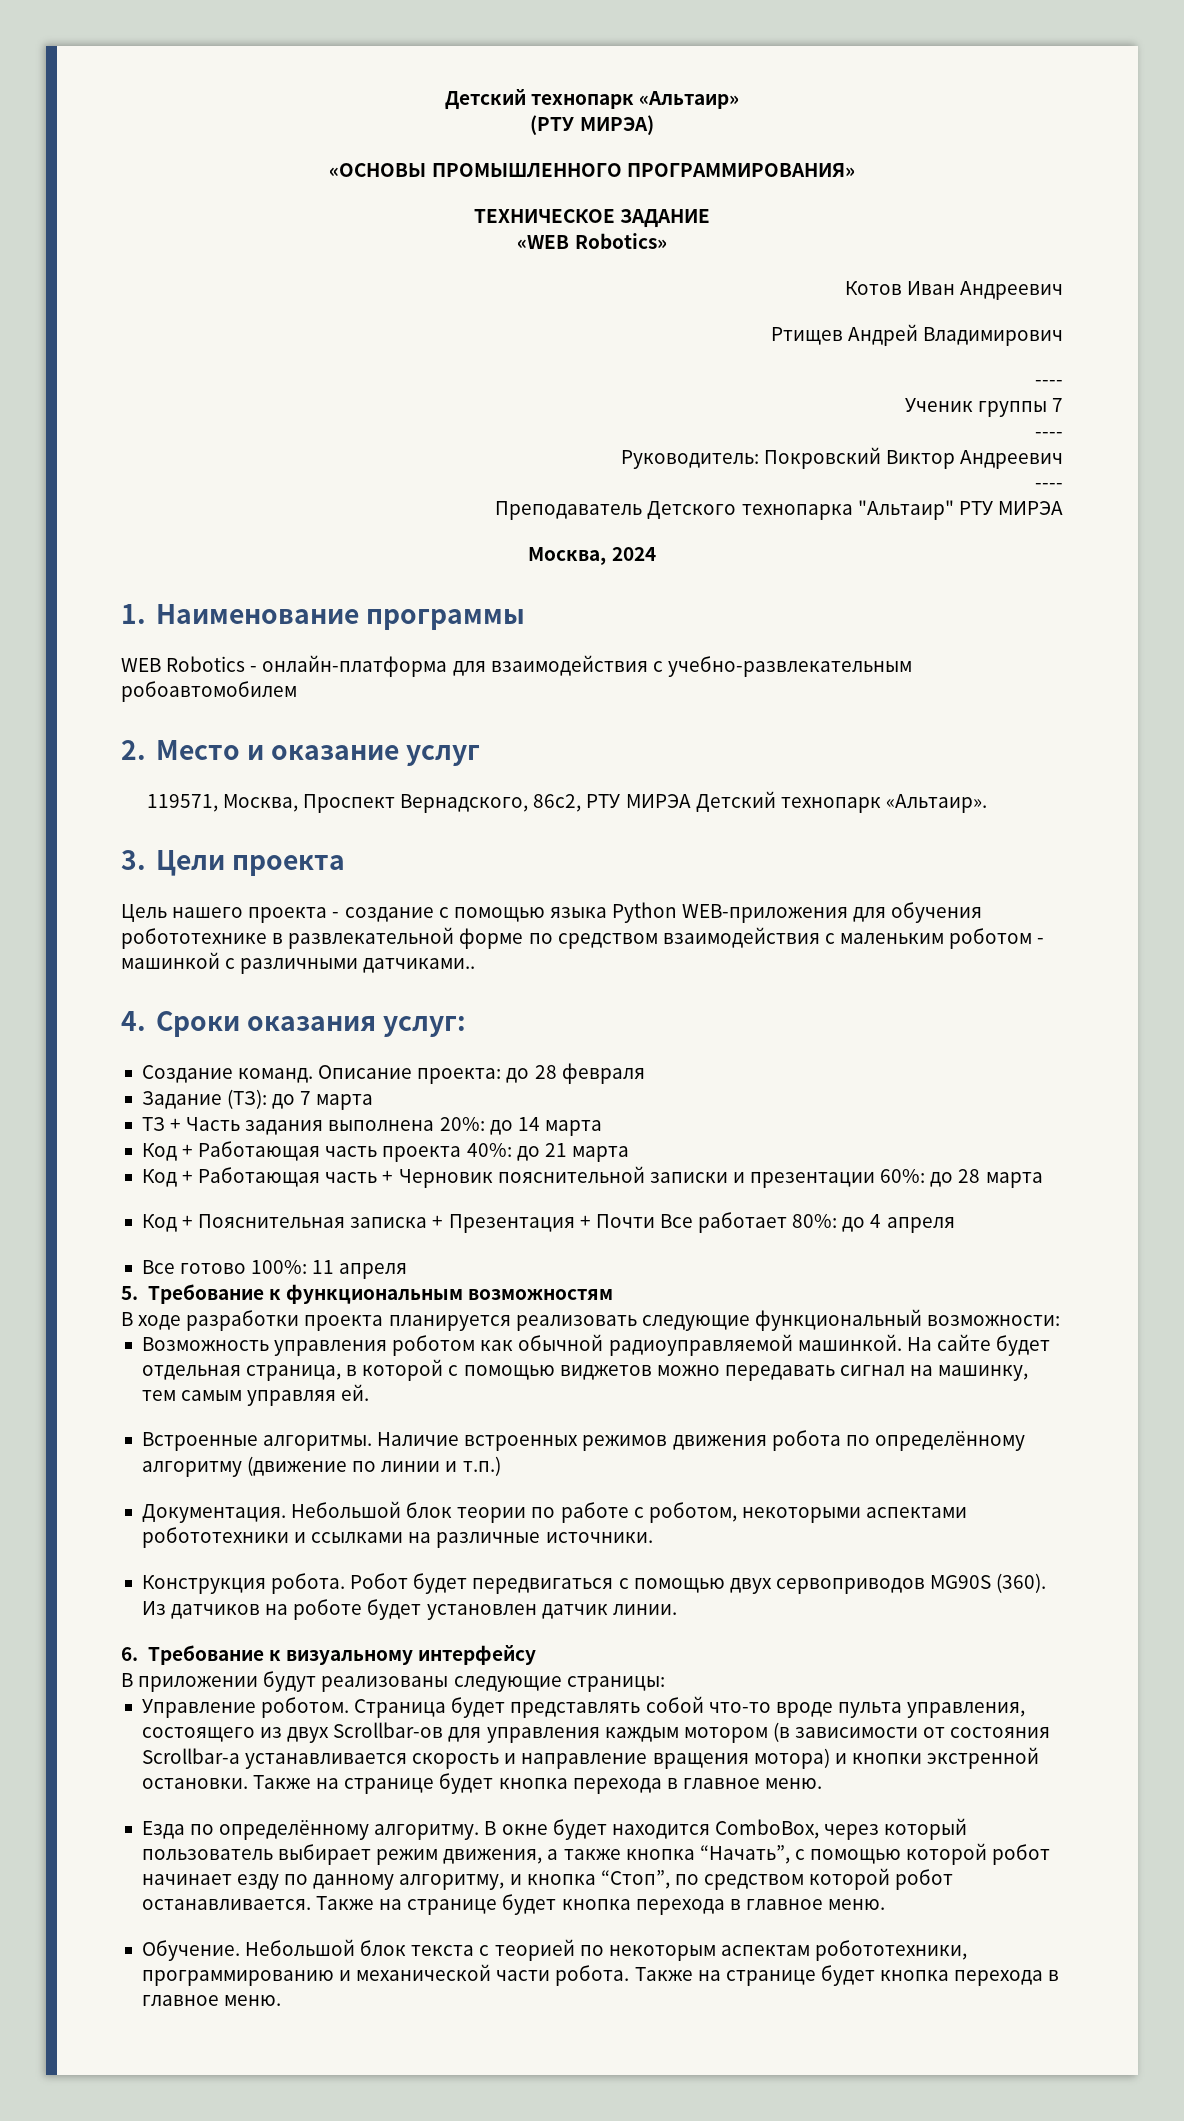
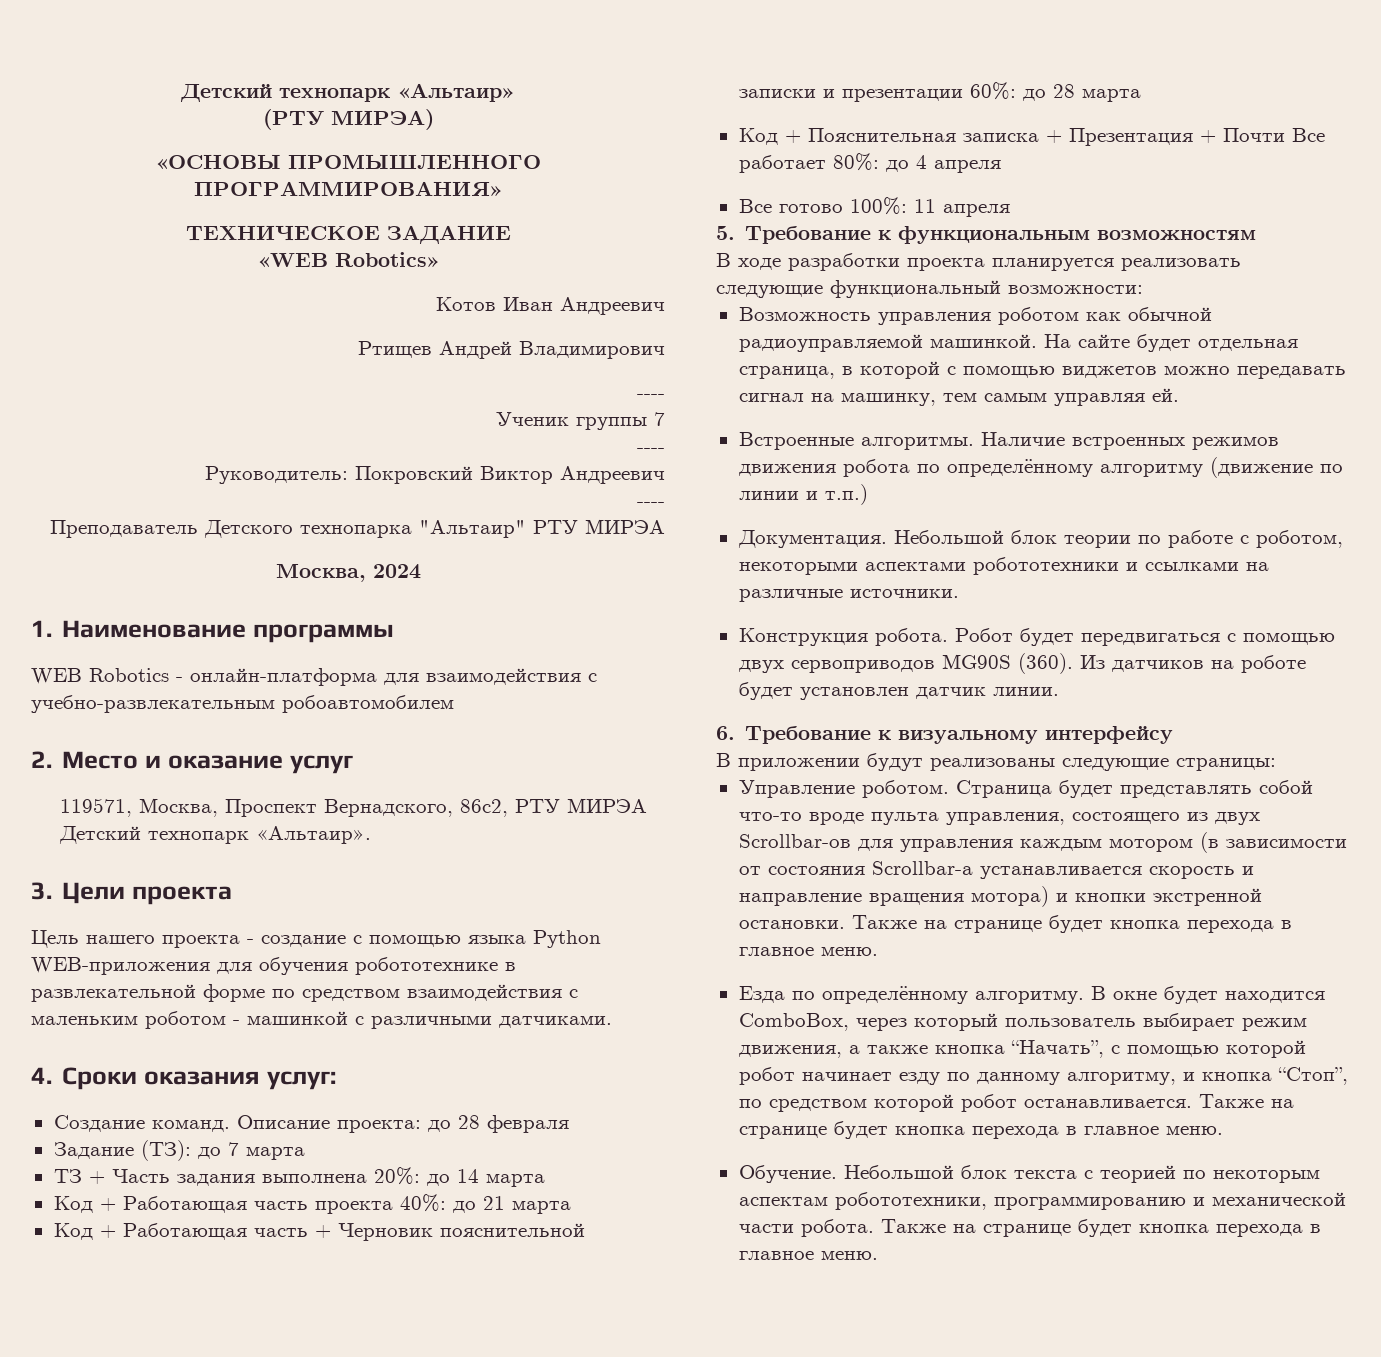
- Цель нашего проекта - создание с помощью языка Python WEB-приложения для обучения робототехнике в развлекательной форме по средством взаимодействия с маленьким роботом - машинкой с различными датчиками..
+ Цель нашего проекта - создание с помощью языка Python WEB-приложения для обучения робототехнике в развлекательной форме по средством взаимодействия с маленьким роботом - машинкой с различными датчиками.

